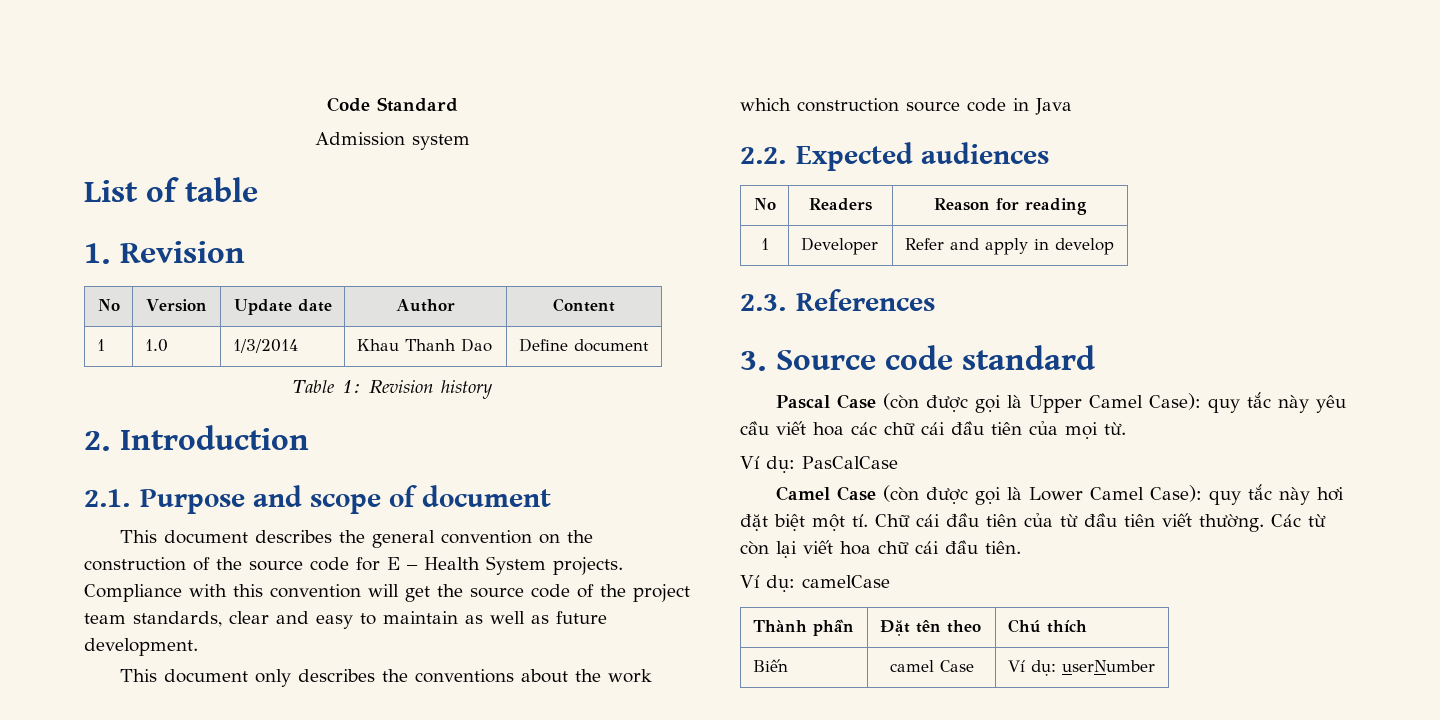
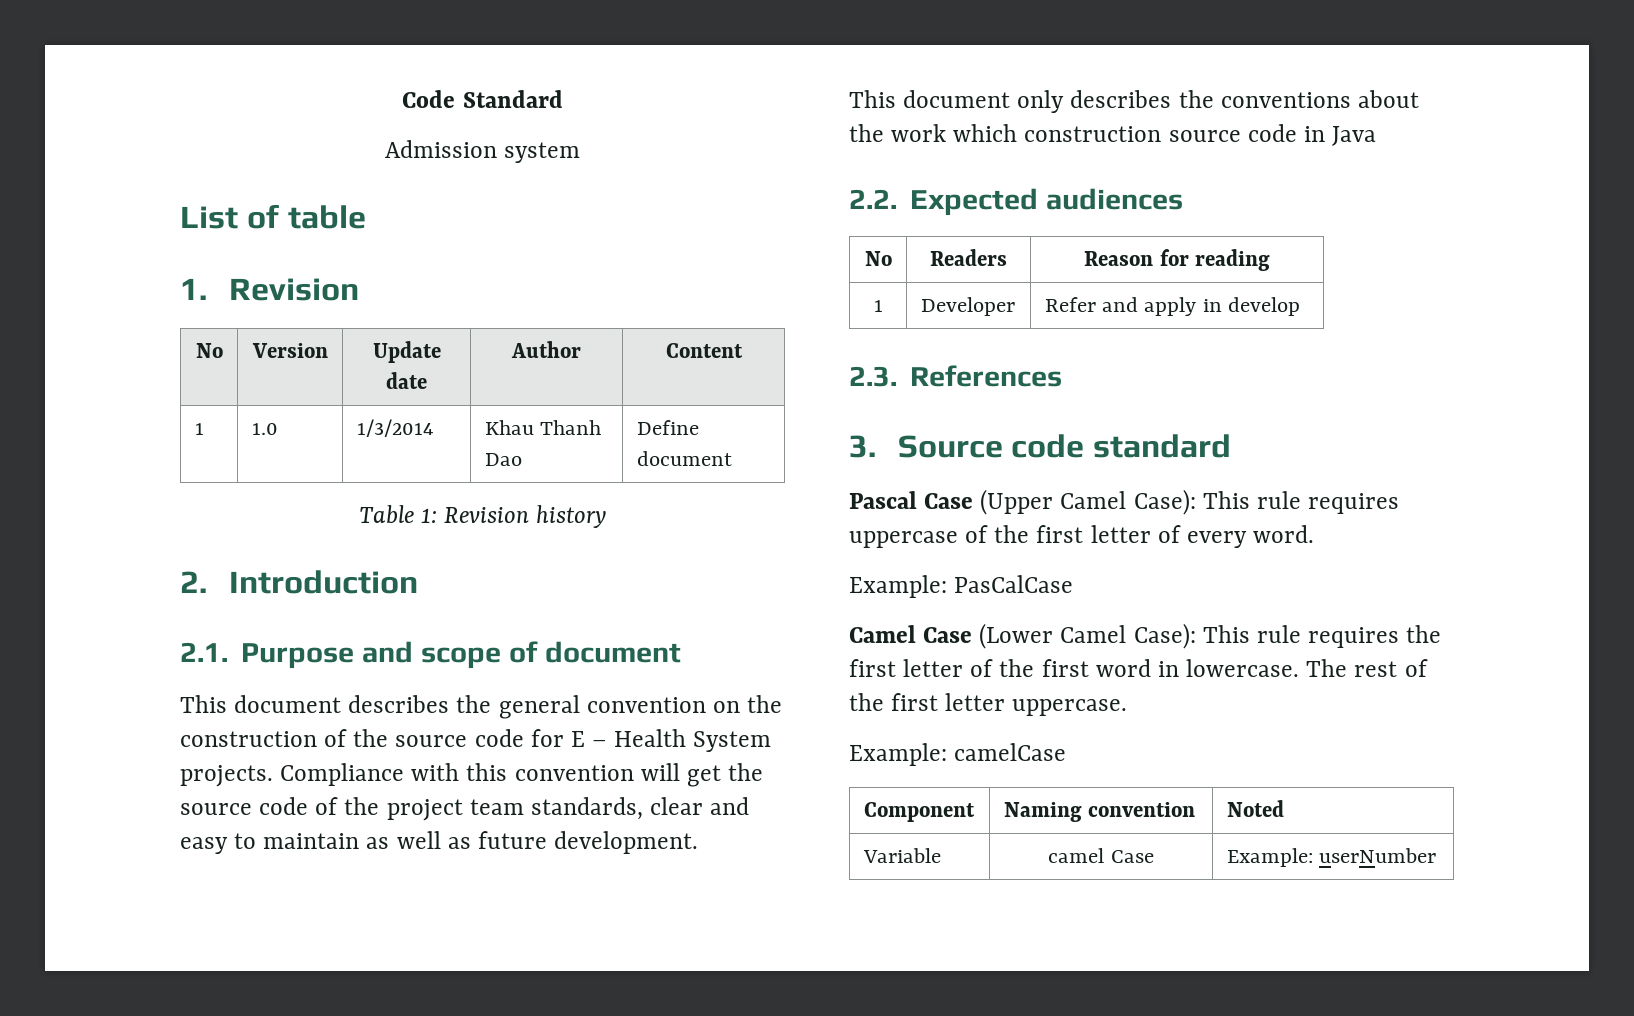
- Pascal Case (còn được gọi là Upper Camel Case): quy tắc này yêu cầu viết hoa các chữ cái đầu tiên của mọi từ.
- Ví dụ: PasCalCase
- Camel Case (còn được gọi là Lower Camel Case): quy tắc này hơi đặt biệt một tí. Chữ cái đầu tiên của từ đầu tiên viết thường. Các từ còn lại viết hoa chữ cái đầu tiên.
- Ví dụ: camelCase
- Thành phần | Đặt tên theo | Chú thích
- Biến | camel Case | Ví dụ: userNumber
+ Pascal Case (Upper Camel Case): This rule requires uppercase of the first letter of every word.
+ Example: PasCalCase
+ Camel Case (Lower Camel Case): This rule requires the first letter of the first word in lowercase. The rest of the first letter uppercase.
+ Example: camelCase
+ Component | Naming convention | Noted
+ Variable | camel Case | Example: userNumber

